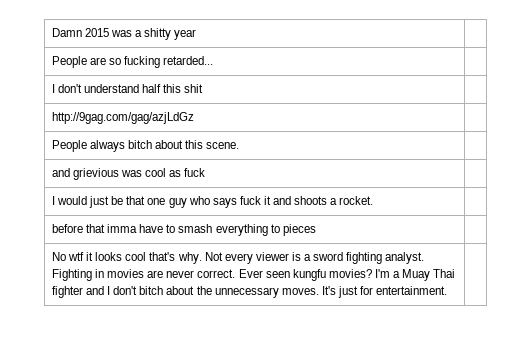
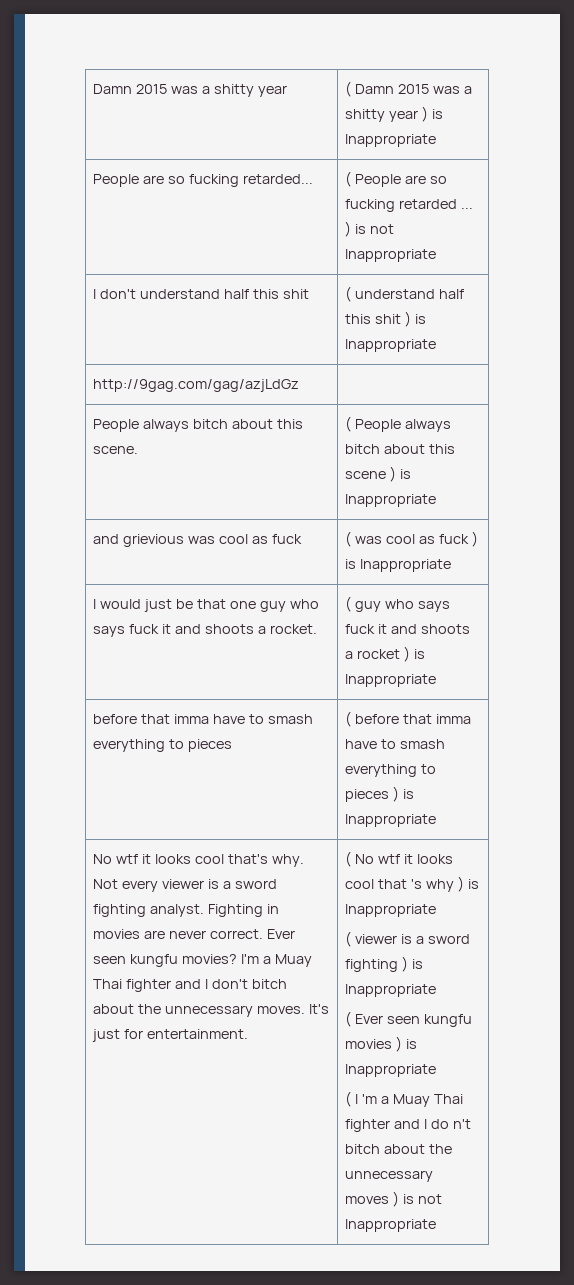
- Damn 2015 was a shitty year |
+ Damn 2015 was a shitty year | ( Damn 2015 was a shitty year ) is Inappropriate
- People are so fucking retarded... |
+ People are so fucking retarded... | ( People are so fucking retarded ... ) is not Inappropriate
- I don't understand half this shit |
+ I don't understand half this shit | ( understand half this shit ) is Inappropriate
- People always bitch about this scene. |
+ People always bitch about this scene. | ( People always bitch about this scene ) is Inappropriate
- and grievious was cool as fuck |
+ and grievious was cool as fuck | ( was cool as fuck ) is Inappropriate
- I would just be that one guy who says fuck it and shoots a rocket. |
+ I would just be that one guy who says fuck it and shoots a rocket. | ( guy who says fuck it and shoots a rocket ) is Inappropriate
- before that imma have to smash everything to pieces |
+ before that imma have to smash everything to pieces | ( before that imma have to smash everything to pieces ) is Inappropriate
+ ( No wtf it looks cool that 's why ) is Inappropriate
+ ( viewer is a sword fighting ) is Inappropriate
+ ( Ever seen kungfu movies ) is Inappropriate
+ ( I 'm a Muay Thai fighter and I do n't bitch about the unnecessary moves ) is not Inappropriate

